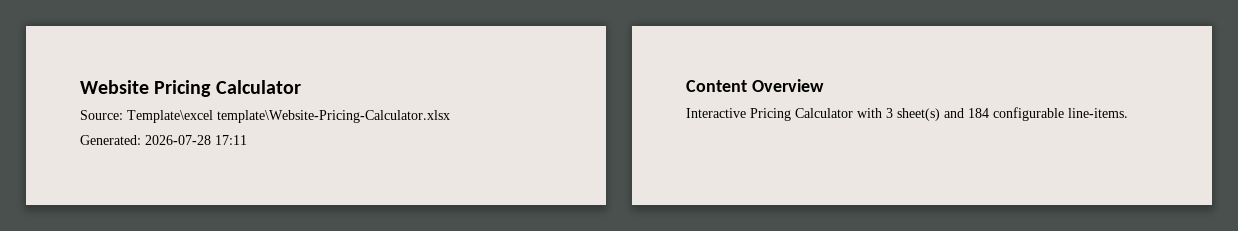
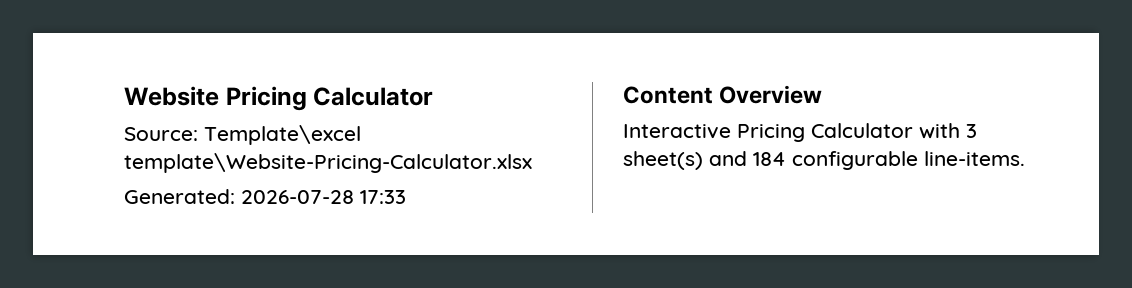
- Generated: 2026-07-28 17:11
+ Generated: 2026-07-28 17:33

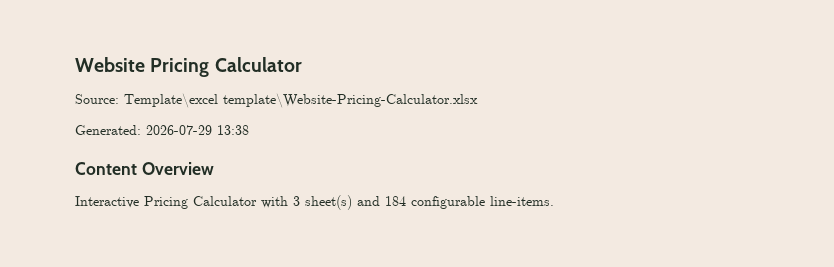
- Generated: 2026-07-28 17:33
+ Generated: 2026-07-29 13:38

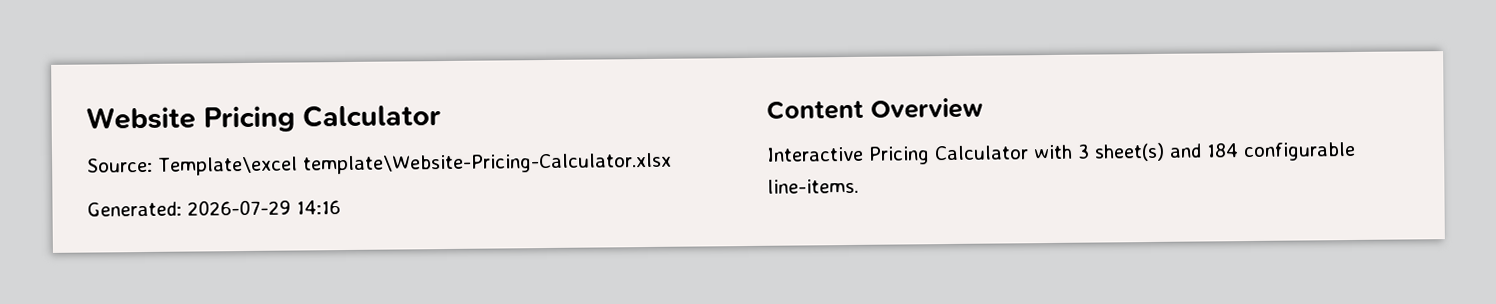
- Generated: 2026-07-29 13:38
+ Generated: 2026-07-29 14:16

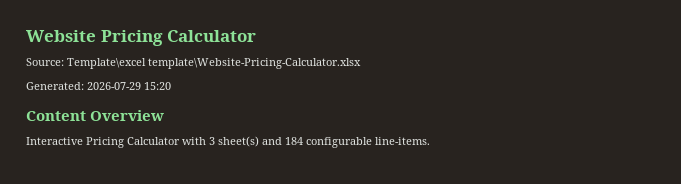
- Generated: 2026-07-29 14:16
+ Generated: 2026-07-29 15:20

